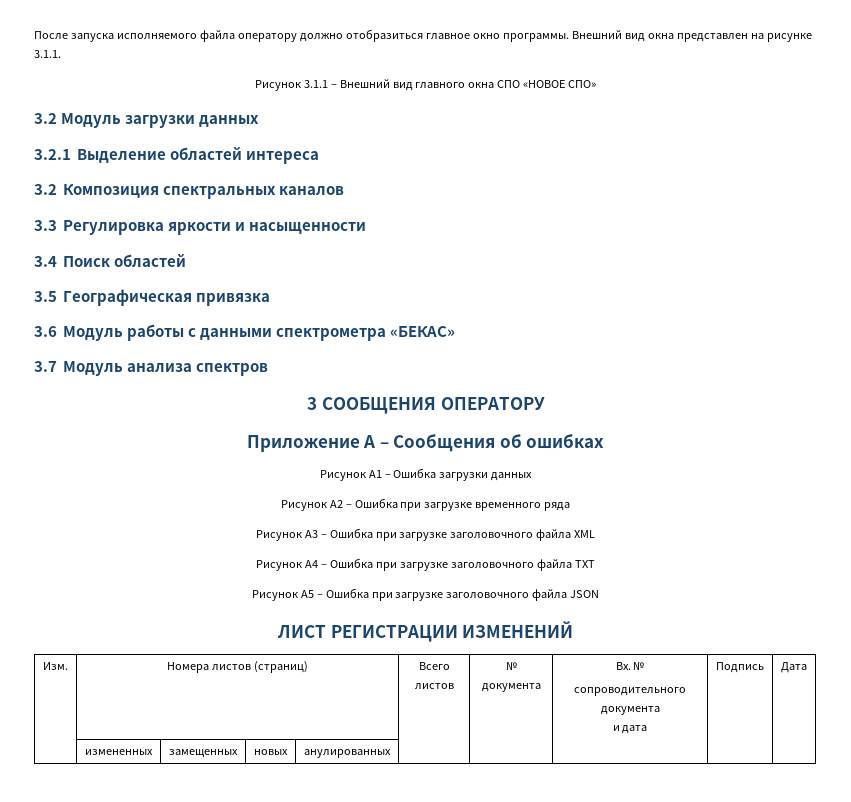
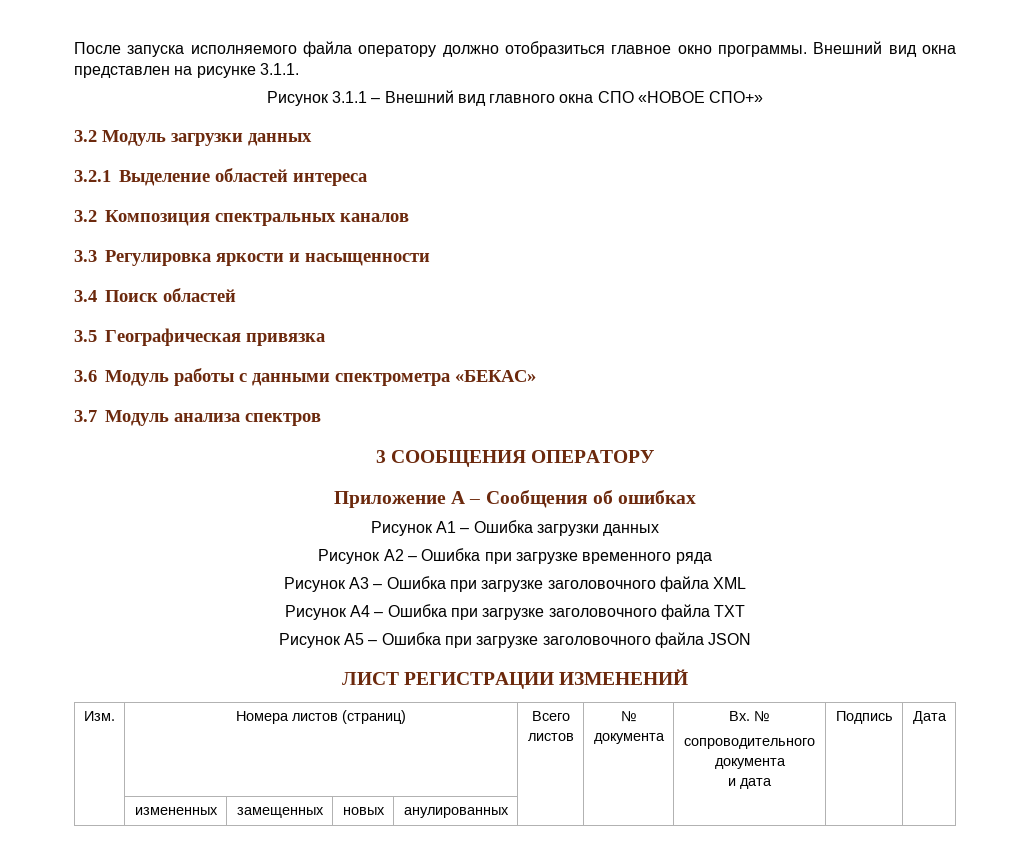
- Рисунок 3.1.1 – Внешний вид главного окна СПО «НОВОЕ СПО»
+ Рисунок 3.1.1 – Внешний вид главного окна СПО «НОВОЕ СПO+»

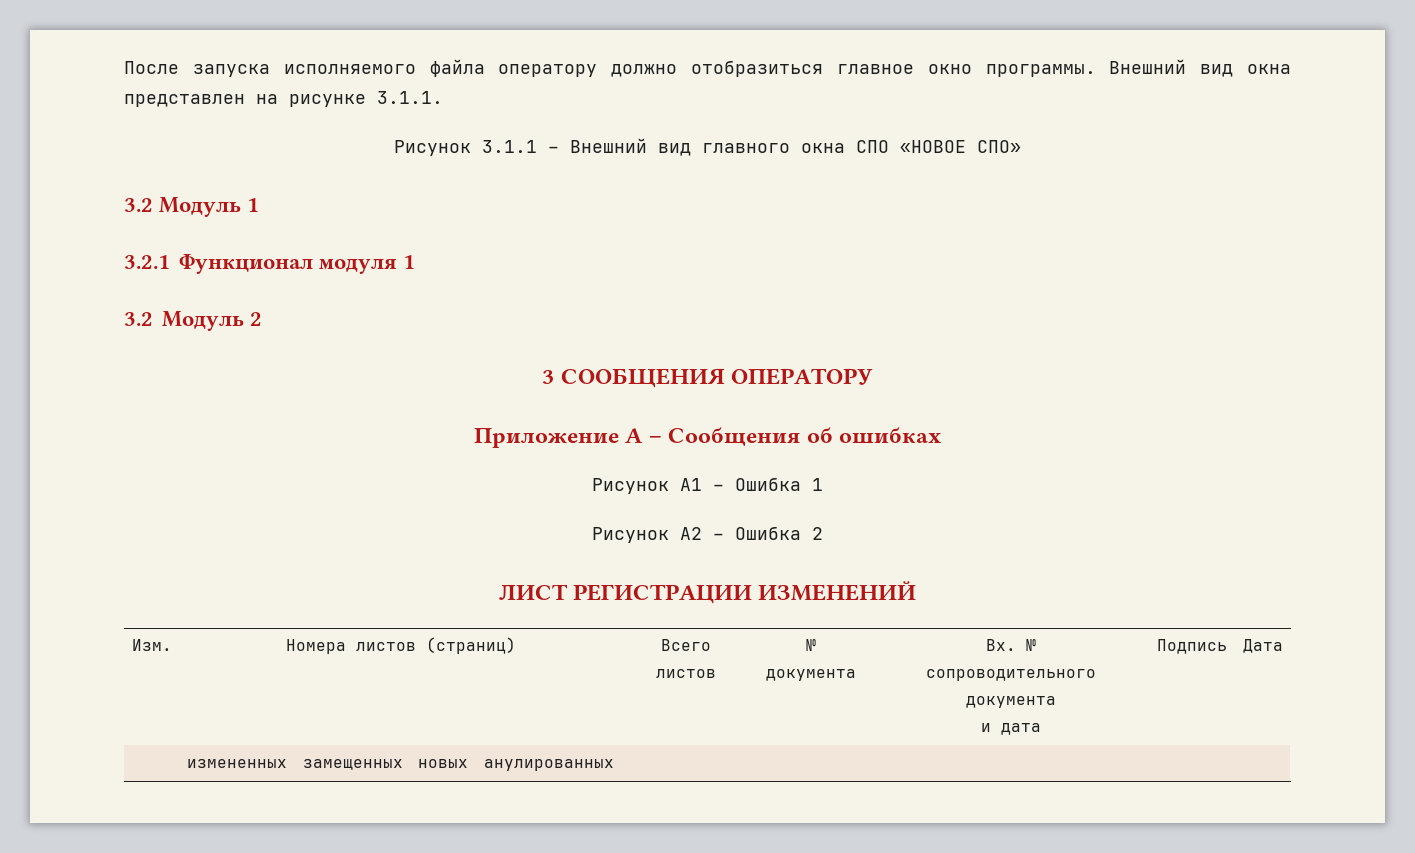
- Рисунок 3.1.1 – Внешний вид главного окна СПО «НОВОЕ СПO+»
- 3.2 Модуль загрузки данных
+ Рисунок 3.1.1 – Внешний вид главного окна СПО «НОВОЕ СПО»
+ 3.2 Модуль 1
- 3.2.1 Выделение областей интереса
- 3.2 Композиция спектральных каналов
- 3.3 Регулировка яркости и насыщенности
- 3.4 Поиск областей
- 3.5 Географическая привязка
- 3.6 Модуль работы с данными спектрометра «БЕКАС»
- 3.7 Модуль анализа спектров
+ 3.2.1 Функционал модуля 1
+ 3.2 Модуль 2
- Рисунок А1 – Ошибка загрузки данных
+ Рисунок А1 – Ошибка 1
- Рисунок А2 – Ошибка при загрузке временного ряда
- Рисунок A3 – Ошибка при загрузке заголовочного файла XML
- Рисунок A4 – Ошибка при загрузке заголовочного файла TXT
- Рисунок A5 – Ошибка при загрузке заголовочного файла JSON
+ Рисунок А2 – Ошибка 2

